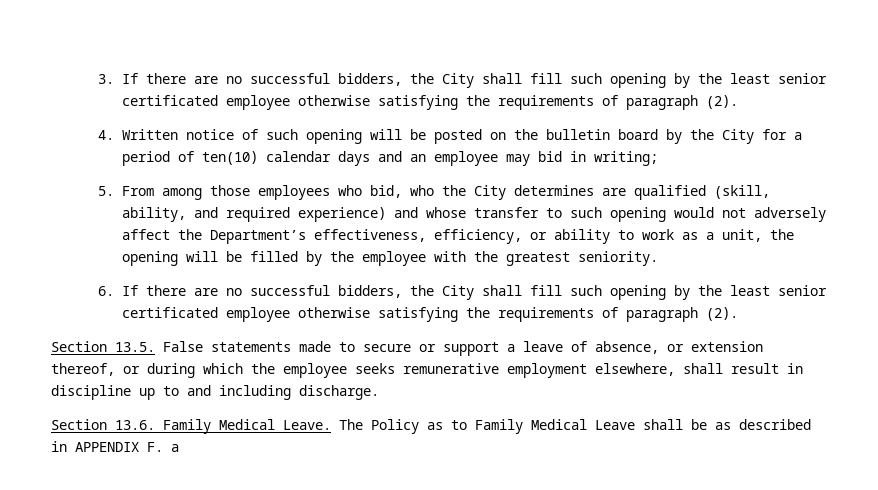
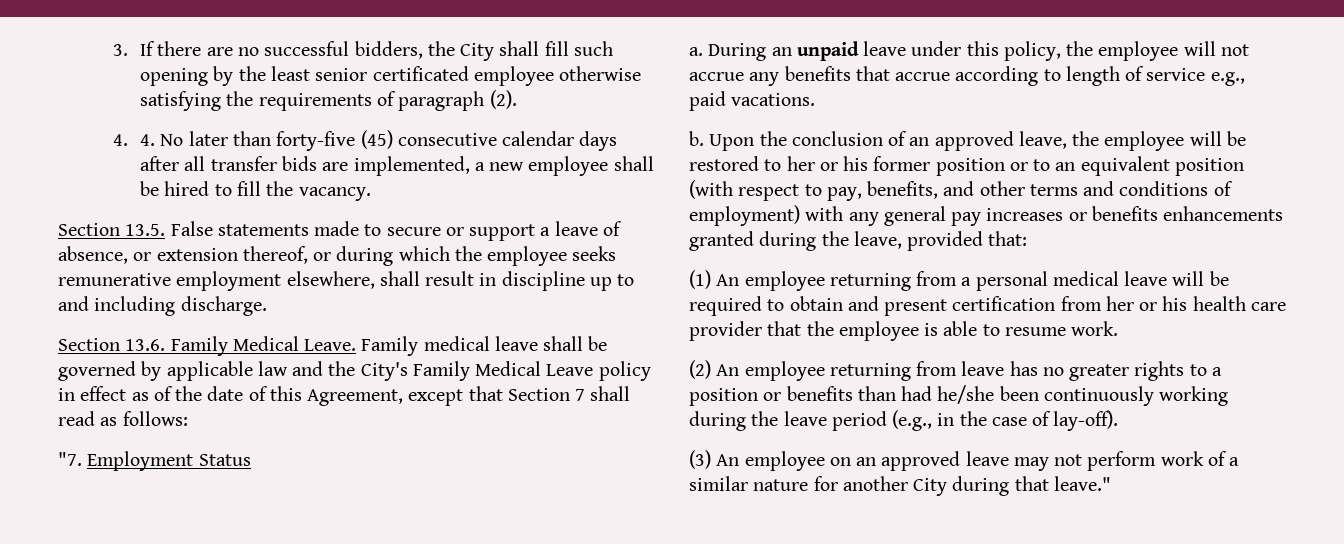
- 4. Written notice of such opening will be posted on the bulletin board by the City for a period of ten(10) calendar days and an employee may bid in writing;
- 5. From among those employees who bid, who the City determines are qualified (skill, ability, and required experience) and whose transfer to such opening would not adversely affect the Department’s effectiveness, efficiency, or ability to work as a unit, the opening will be filled by the employee with the greatest seniority.
- 6. If there are no successful bidders, the City shall fill such opening by the least senior certificated employee otherwise satisfying the requirements of paragraph (2).
+ 4. 4. No later than forty-five (45) consecutive calendar days after all transfer bids are implemented, a new employee shall be hired to fill the vacancy.
- The Policy as to Family Medical Leave shall be as described in APPENDIX F. a
+ Family medical leave shall be governed by applicable law and the City's Family Medical Leave policy in effect as of the date of this Agreement, except that Section 7 shall read as follows:
+ "7. Employment Status
+ a. During an unpaid leave under this policy, the employee will not accrue any benefits that accrue according to length of service e.g., paid vacations.
+ b. Upon the conclusion of an approved leave, the employee will be restored to her or his former position or to an equivalent position (with respect to pay, benefits, and other terms and conditions of employment) with any general pay increases or benefits enhancements granted during the leave, provided that:
+ (1) An employee returning from a personal medical leave will be required to obtain and present certification from her or his health care provider that the employee is able to resume work.
+ (2) An employee returning from leave has no greater rights to a position or benefits than had he/she been continuously working during the leave period (e.g., in the case of lay-off).
+ (3) An employee on an approved leave may not perform work of a similar nature for another City during that leave."

